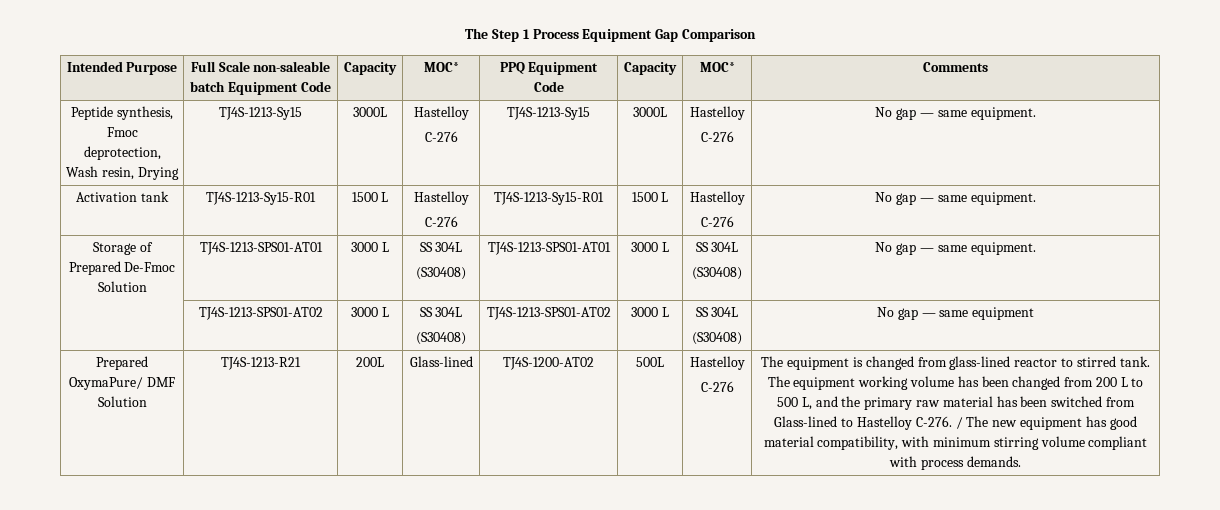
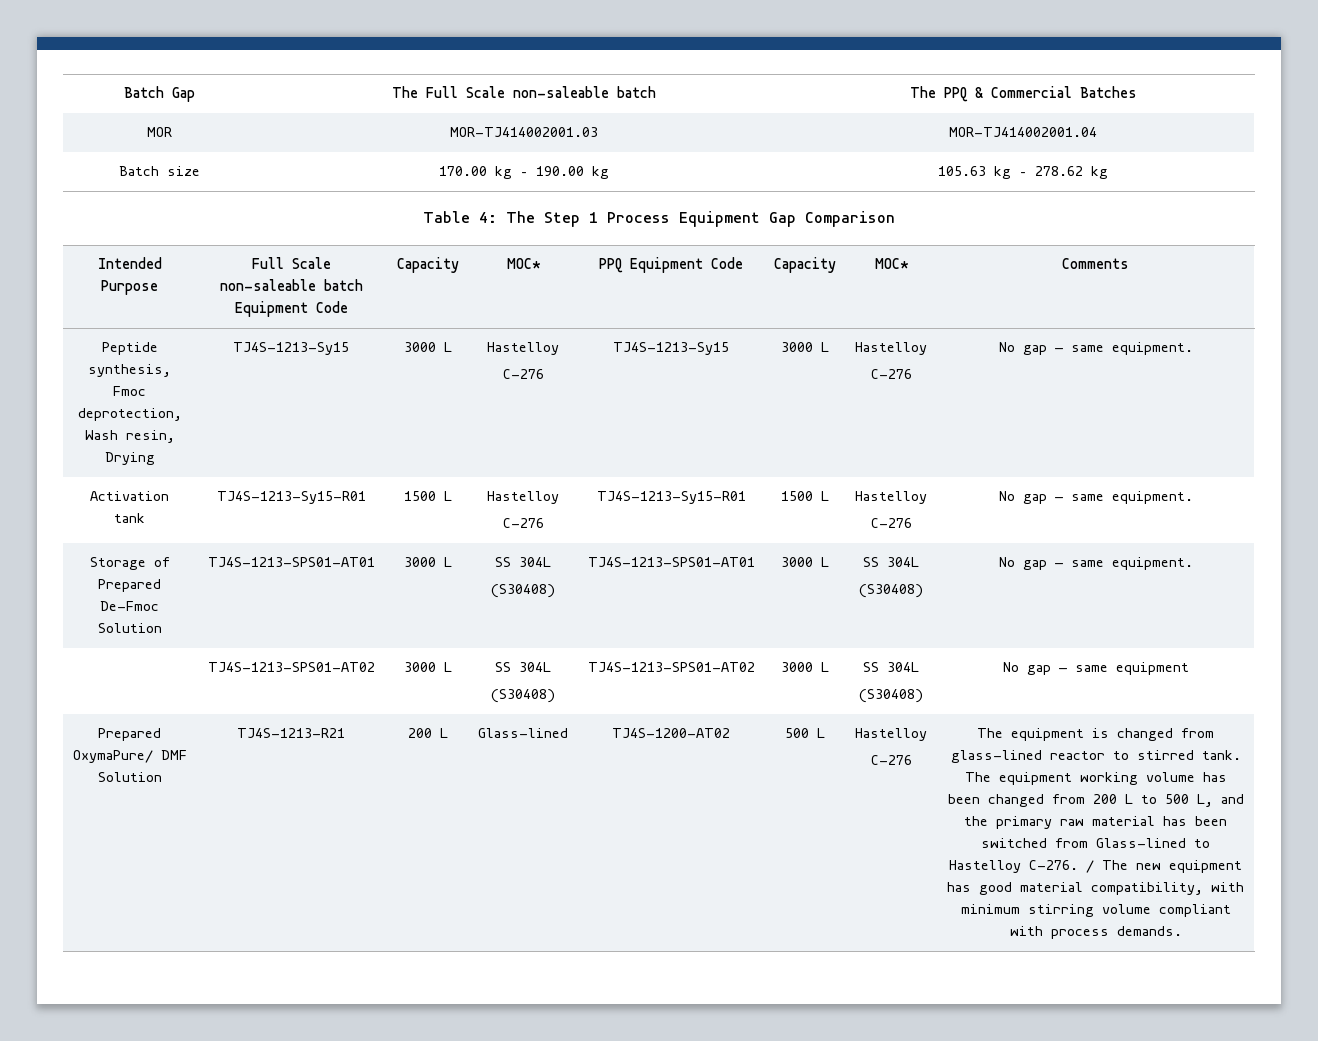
- The Step 1 Process Equipment Gap Comparison
+ Batch Gap | The Full Scale non-saleable batch | The PPQ & Commercial Batches
+ MOR | MOR-TJ414002001.03 | MOR-TJ414002001.04
+ Batch size | 170.00 kg – 190.00 kg | 105.63 kg – 278.62 kg
+ Table 4: The Step 1 Process Equipment Gap Comparison
- Peptide synthesis, Fmoc deprotection, Wash resin, Drying | TJ4S-1213-Sy15 | 3000L | Hastelloy
- C-276 | TJ4S-1213-Sy15 | 3000L | Hastelloy
+ Peptide synthesis, Fmoc deprotection, Wash resin, Drying | TJ4S-1213-Sy15 | 3000 L | Hastelloy
+ C-276 | TJ4S-1213-Sy15 | 3000 L | Hastelloy
- TJ4S-1213-R21 | 200L
+ TJ4S-1213-R21 | 200 L
- 500L
+ 500 L

